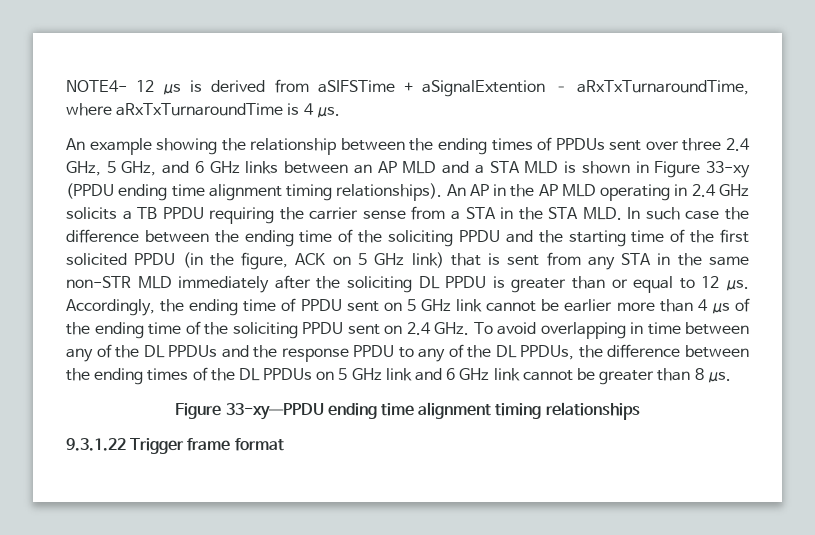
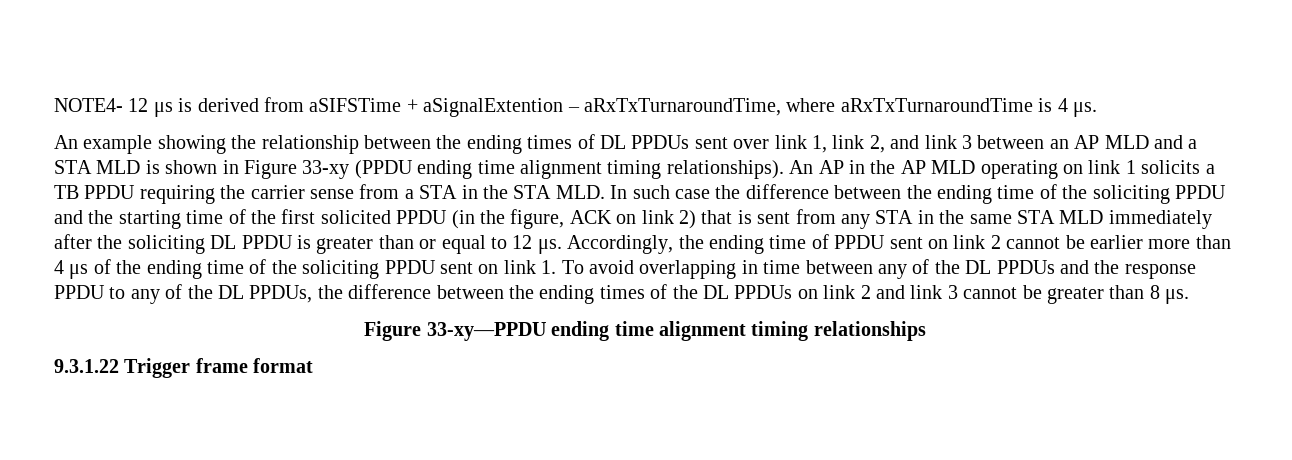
- An example showing the relationship between the ending times of PPDUs sent over three 2.4 GHz, 5 GHz, and 6 GHz links between an AP MLD and a STA MLD is shown in Figure 33-xy (PPDU ending time alignment timing relationships).
+ An example showing the relationship between the ending times of DL PPDUs sent over link 1, link 2, and link 3 between an AP MLD and a STA MLD is shown in Figure 33-xy (PPDU ending time alignment timing relationships).
- An AP in the AP MLD operating in 2.4 GHz solicits a TB PPDU requiring the carrier sense from a STA in the STA MLD. In such case the difference between the ending time of the soliciting PPDU and the starting time of the first solicited PPDU (in the figure, ACK on 5 GHz link) that is sent from any STA in the same non-STR MLD immediately after the soliciting DL PPDU is greater than or equal to 12 μs.
+ An AP in the AP MLD operating on link 1 solicits a TB PPDU requiring the carrier sense from a STA in the STA MLD. In such case the difference between the ending time of the soliciting PPDU and the starting time of the first solicited PPDU (in the figure, ACK on link 2) that is sent from any STA in the same STA MLD immediately after the soliciting DL PPDU is greater than or equal to 12 μs.
- Accordingly, the ending time of PPDU sent on 5 GHz link cannot be earlier more than 4 μs of the ending time of the soliciting PPDU sent on 2.4 GHz. To avoid overlapping in time between any of the DL PPDUs and the response PPDU to any of the DL PPDUs, the difference between the ending times of the DL PPDUs on 5 GHz link and 6 GHz link cannot be greater than 8 μs.
+ Accordingly, the ending time of PPDU sent on link 2 cannot be earlier more than 4 μs of the ending time of the soliciting PPDU sent on link 1. To avoid overlapping in time between any of the DL PPDUs and the response PPDU to any of the DL PPDUs, the difference between the ending times of the DL PPDUs on link 2 and link 3 cannot be greater than 8 μs.

